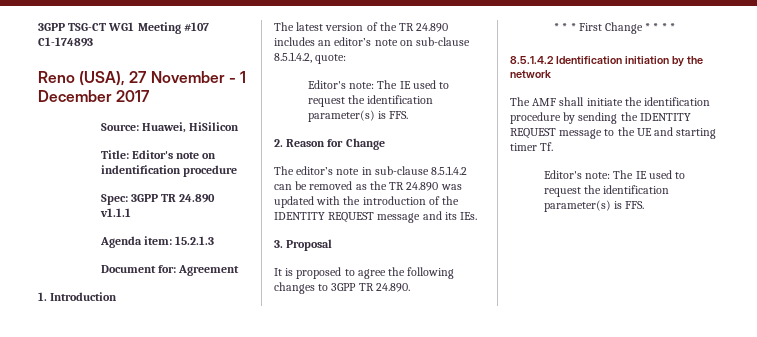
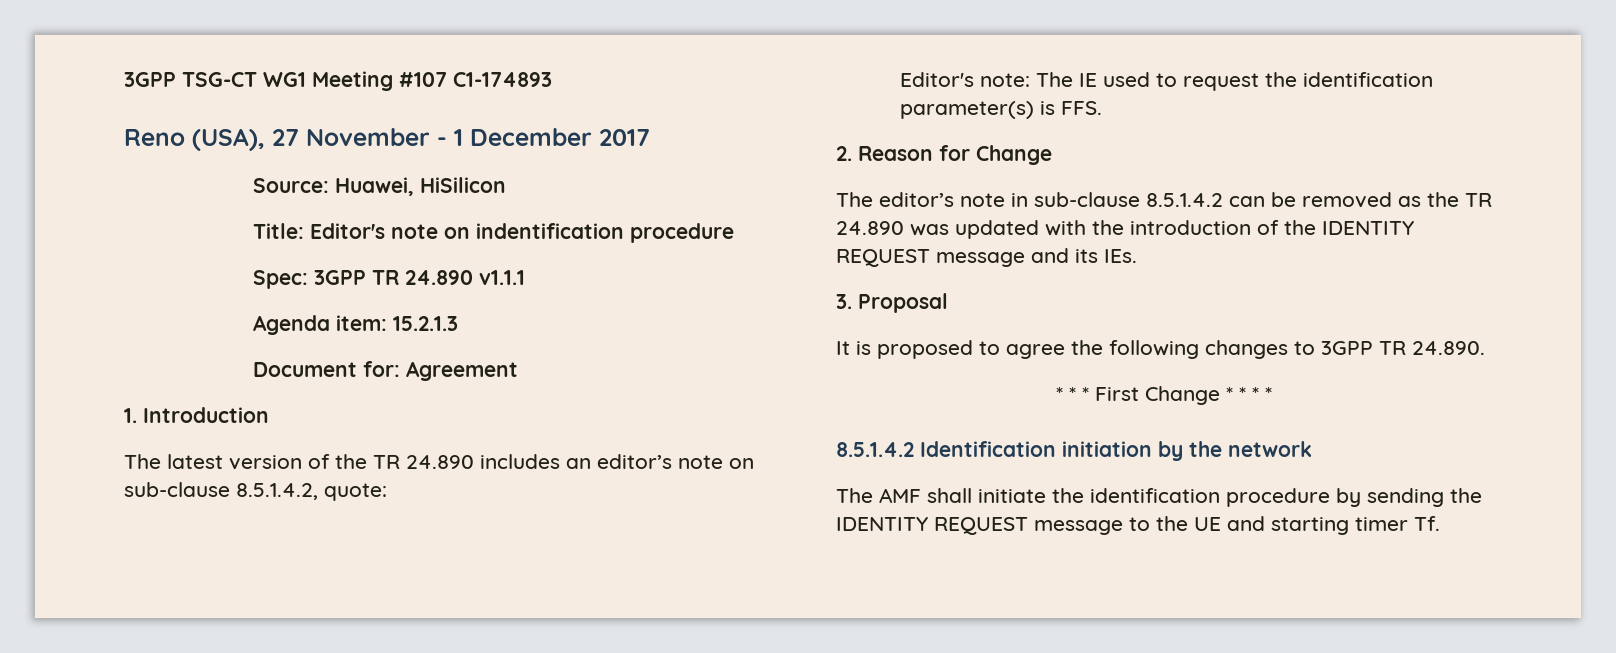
  The AMF shall initiate the identification procedure by sending the IDENTITY REQUEST message to the UE and starting timer Tf.
- Editor's note: The IE used to request the identification parameter(s) is FFS.

